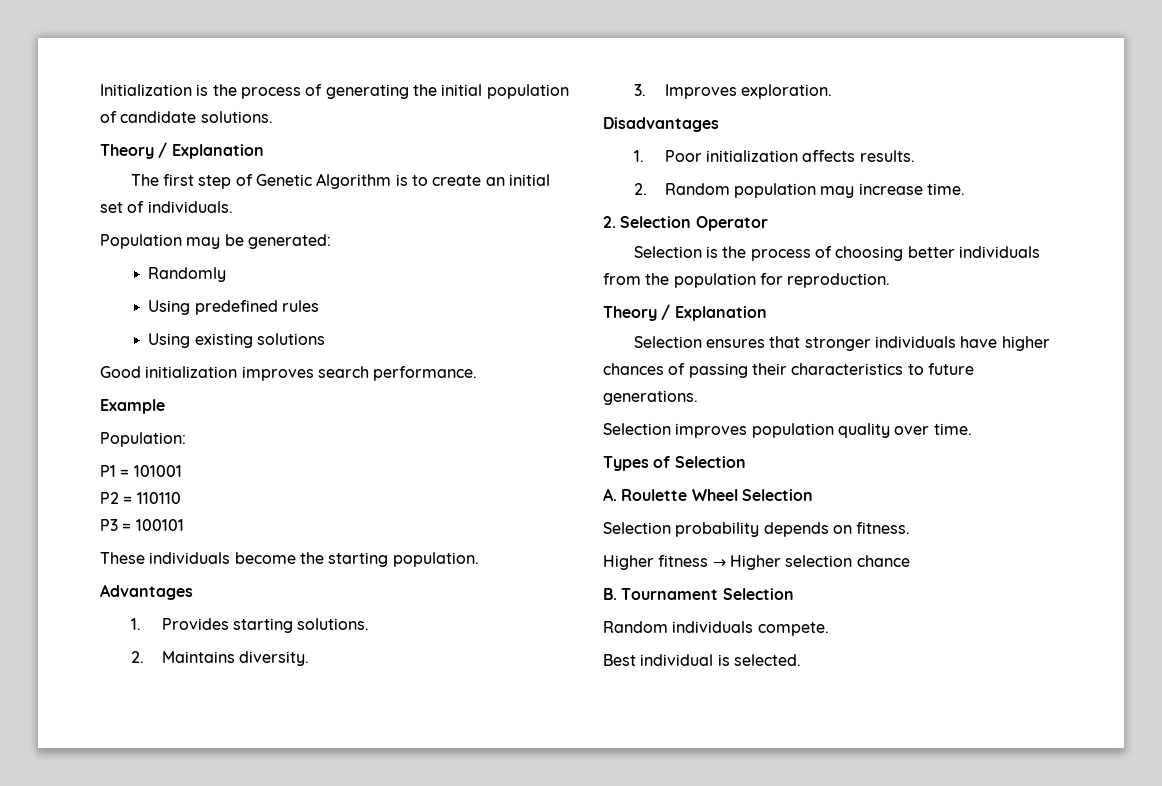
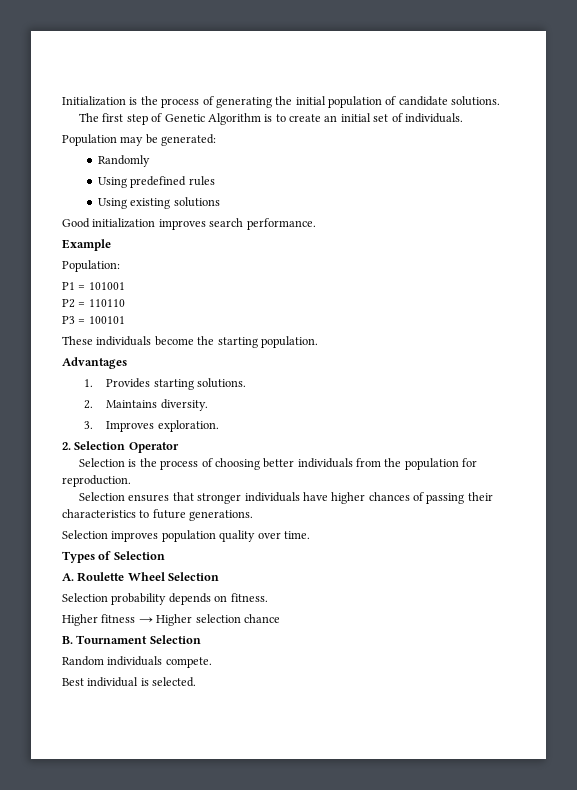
  Initialization is the process of generating the initial population of candidate solutions.
- Theory / Explanation
- Disadvantages
- 1. Poor initialization affects results.
- 2. Random population may increase time.
  Selection is the process of choosing better individuals from the population for reproduction.
- Theory / Explanation

